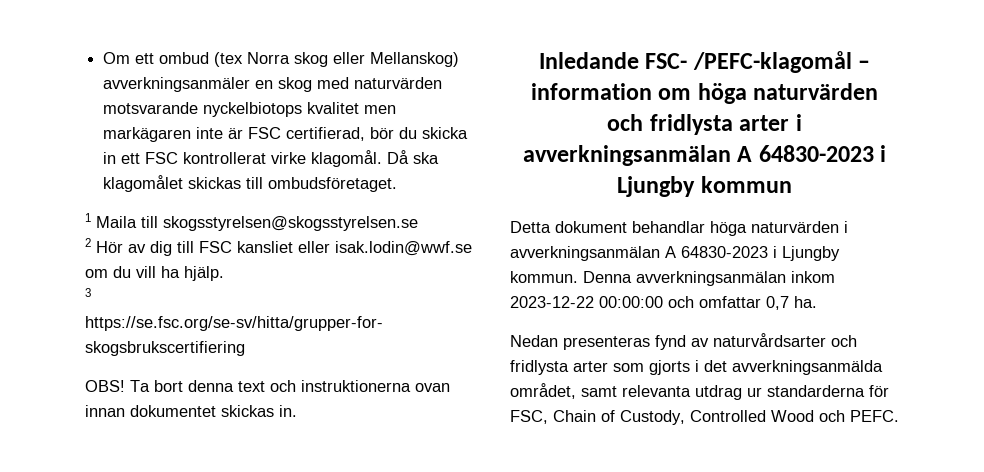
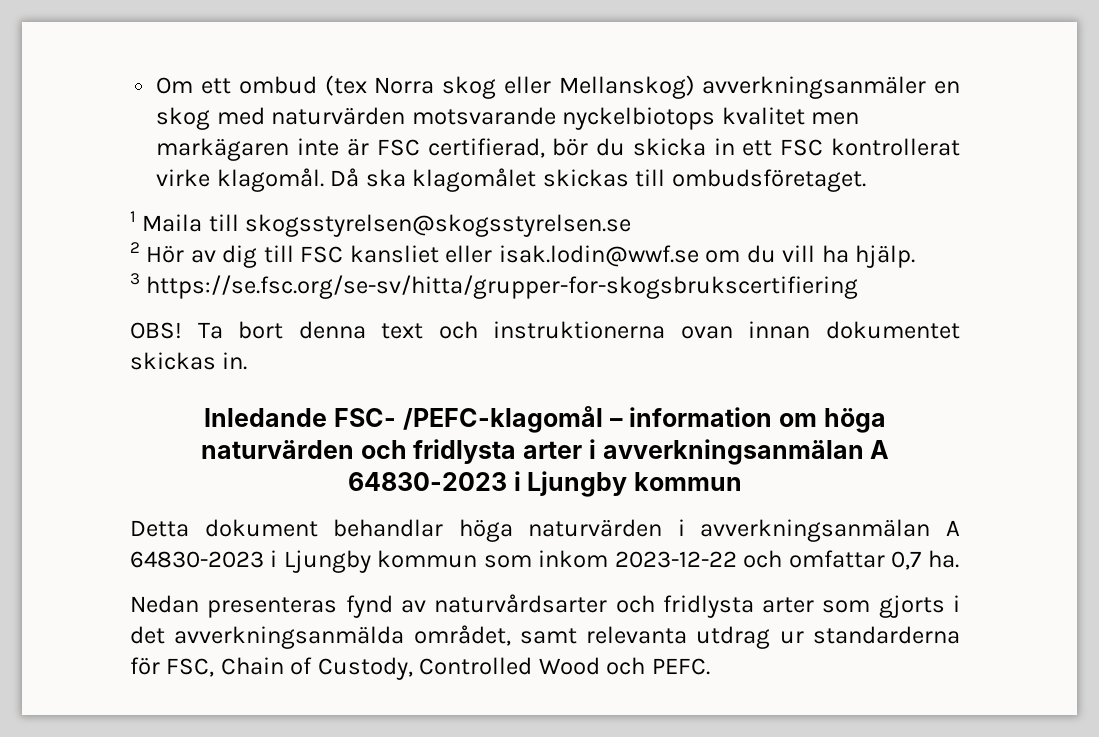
- Detta dokument behandlar höga naturvärden i avverkningsanmälan A 64830-2023 i Ljungby kommun. Denna avverkningsanmälan inkom 2023-12-22 00:00:00 och omfattar 0,7 ha.
+ Detta dokument behandlar höga naturvärden i avverkningsanmälan A 64830-2023 i Ljungby kommun som inkom 2023-12-22 och omfattar 0,7 ha.

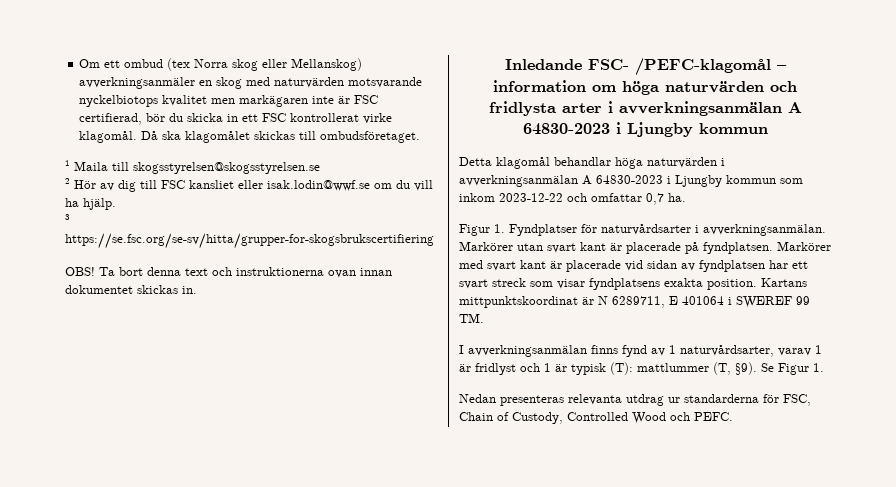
- Detta dokument behandlar höga naturvärden i avverkningsanmälan A 64830-2023 i Ljungby kommun som inkom 2023-12-22 och omfattar 0,7 ha.
+ Detta klagomål behandlar höga naturvärden i avverkningsanmälan A 64830-2023 i Ljungby kommun som inkom 2023-12-22 och omfattar 0,7 ha.
- Nedan presenteras fynd av naturvårdsarter och fridlysta arter som gjorts i det avverkningsanmälda området, samt relevanta utdrag ur standarderna för FSC, Chain of Custody, Controlled Wood och PEFC.
+ Figur 1. Fyndplatser för naturvårdsarter i avverkningsanmälan. Markörer utan svart kant är placerade på fyndplatsen. Markörer med svart kant är placerade vid sidan av fyndplatsen har ett svart streck som visar fyndplatsens exakta position. Kartans mittpunktskoordinat är N 6289711, E 401064 i SWEREF 99 TM.
+ I avverkningsanmälan finns fynd av 1 naturvårdsarter, varav 1 är fridlyst och 1 är typisk (T): mattlummer (T, §9). Se Figur 1.
+ Nedan presenteras relevanta utdrag ur standarderna för FSC, Chain of Custody, Controlled Wood och PEFC.

